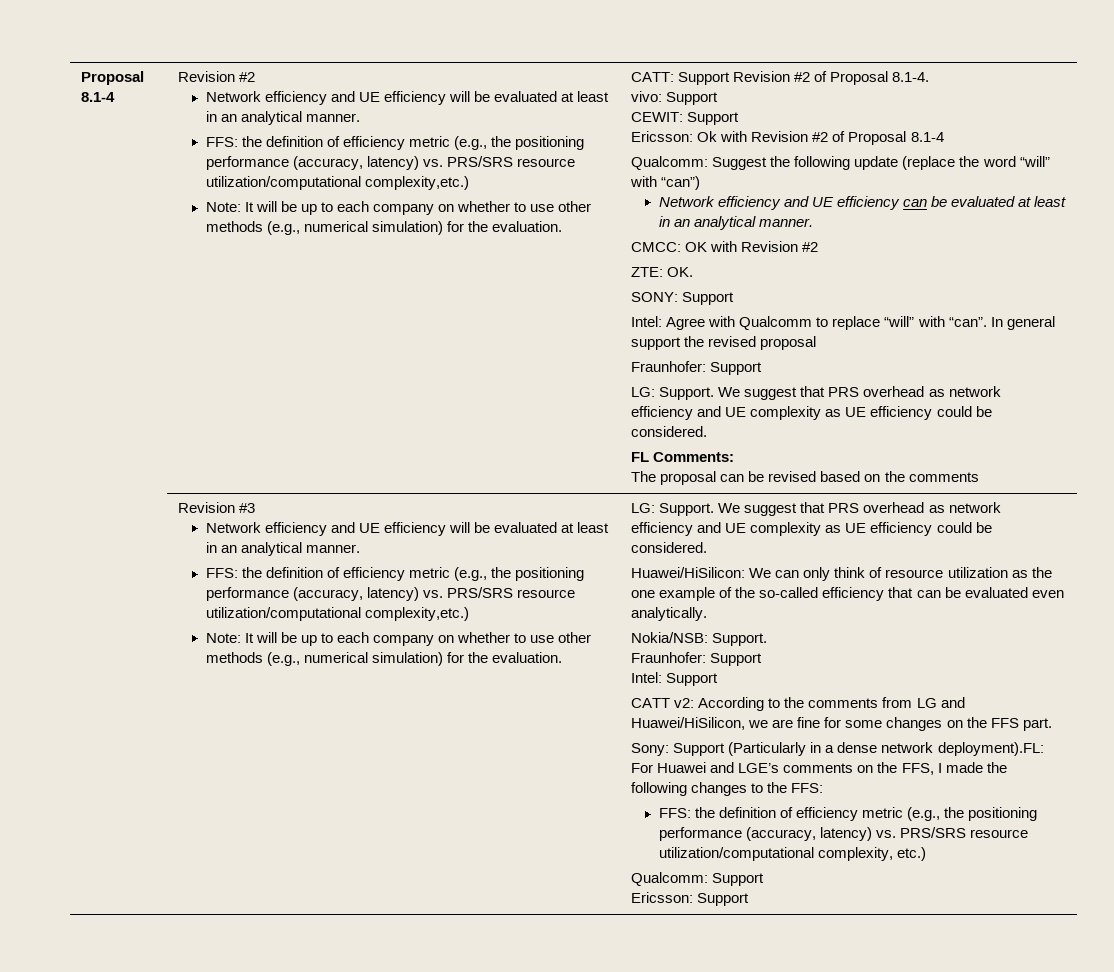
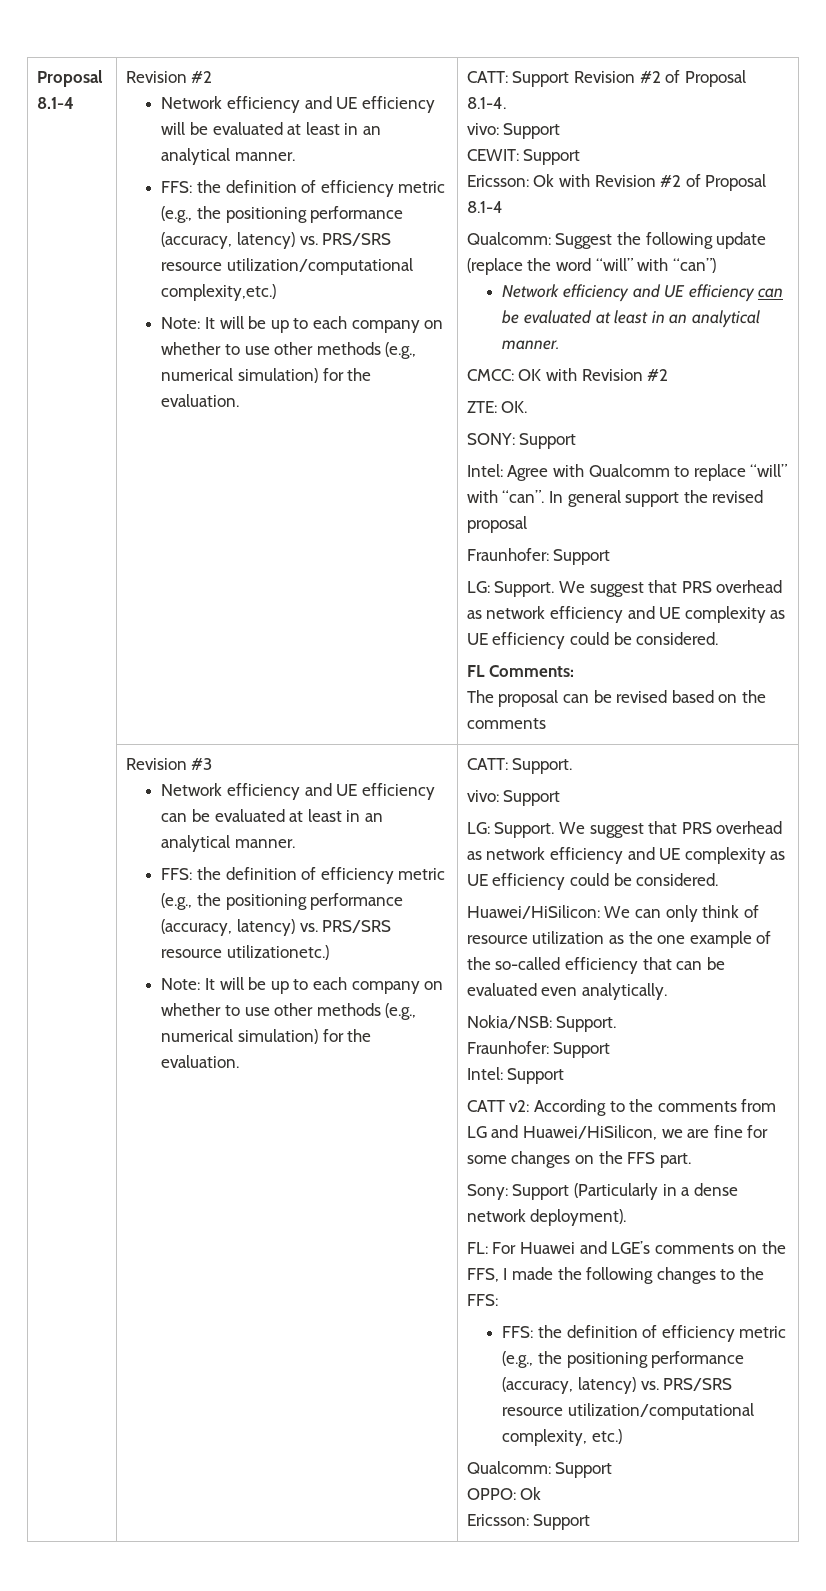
  Revision #3
- Network efficiency and UE efficiency will be evaluated at least in an analytical manner.
- FFS: the definition of efficiency metric (e.g., the positioning performance (accuracy, latency) vs. PRS/SRS resource utilization/computational complexity,etc.)
+ Network efficiency and UE efficiency can be evaluated at least in an analytical manner.
+ FFS: the definition of efficiency metric (e.g., the positioning performance (accuracy, latency) vs. PRS/SRS resource utilizationetc.)
+ CATT: Support.
+ vivo: Support
- Sony: Support (Particularly in a dense network deployment).FL: For Huawei and LGE’s comments on the FFS, I made the following changes to the FFS:
+ Sony: Support (Particularly in a dense network deployment).
+ FL: For Huawei and LGE’s comments on the FFS, I made the following changes to the FFS:
+ OPPO: Ok

